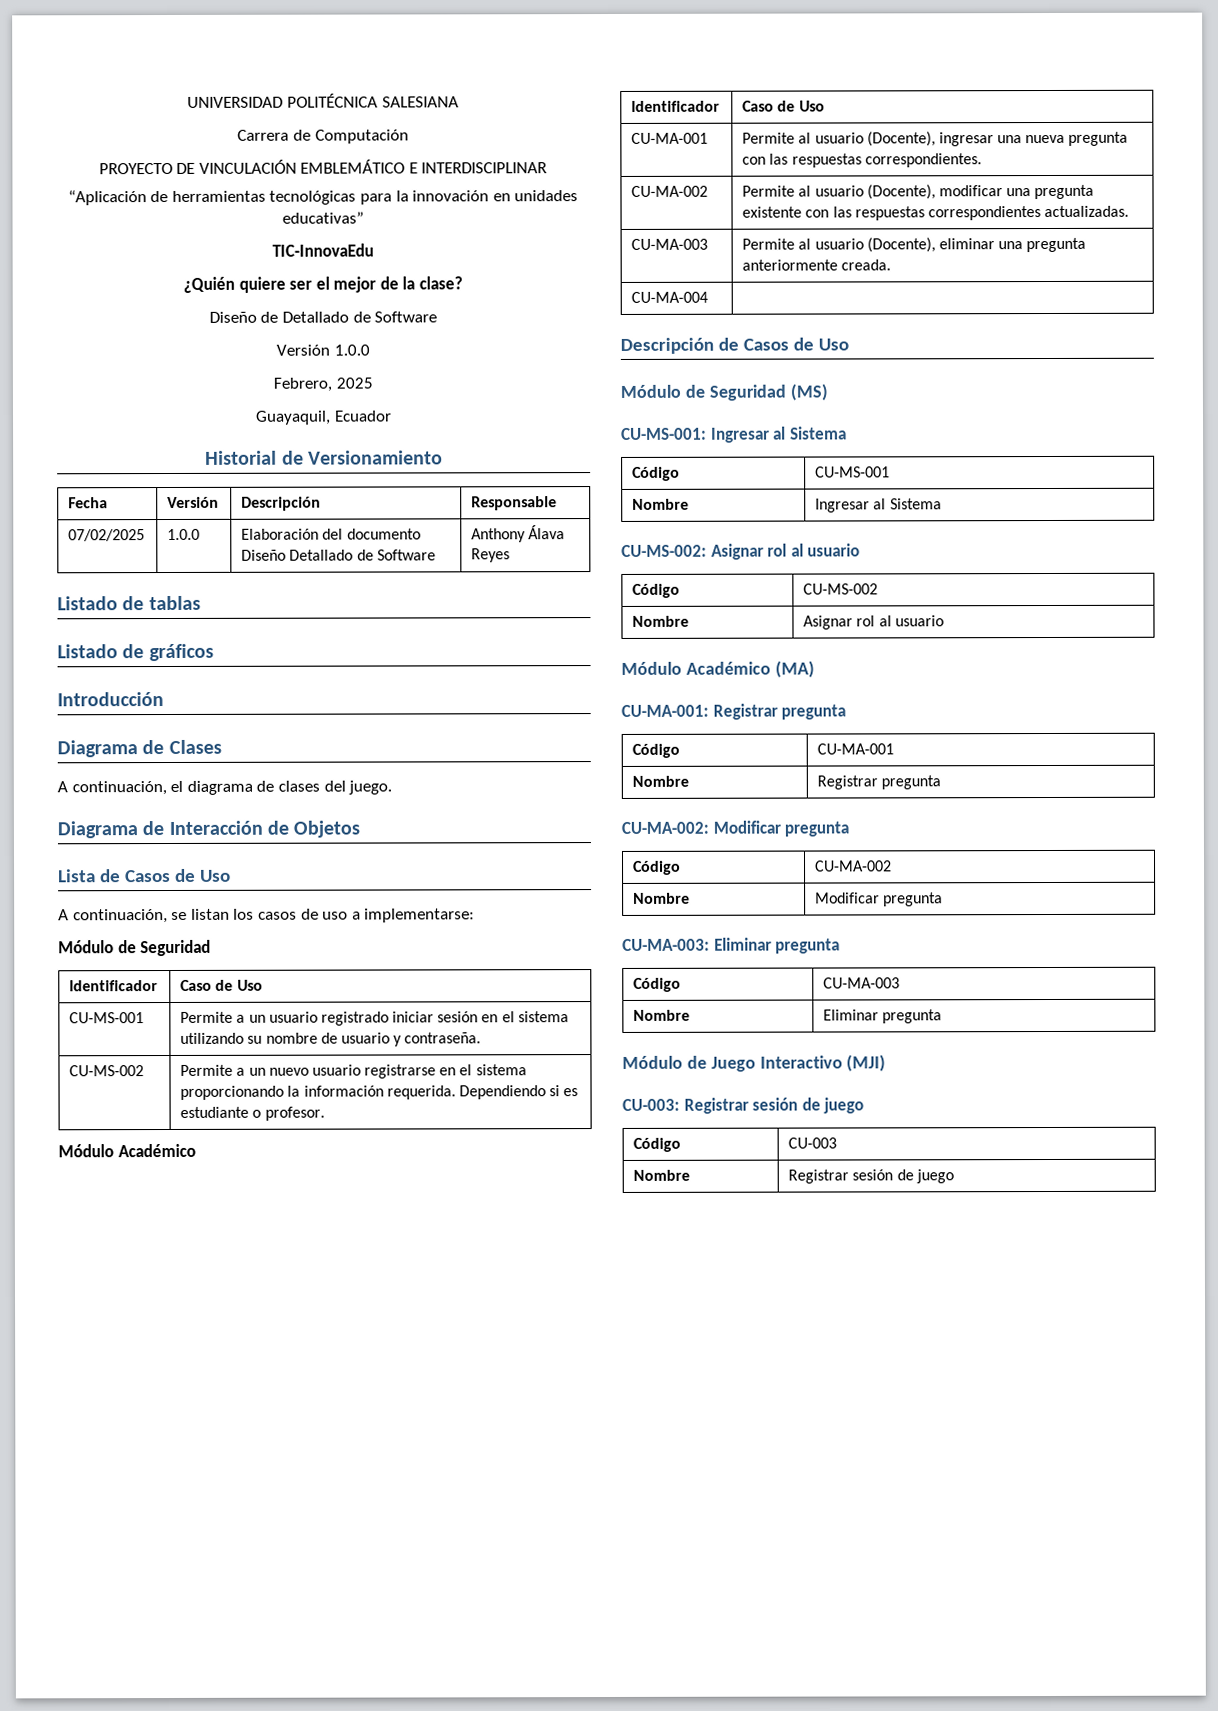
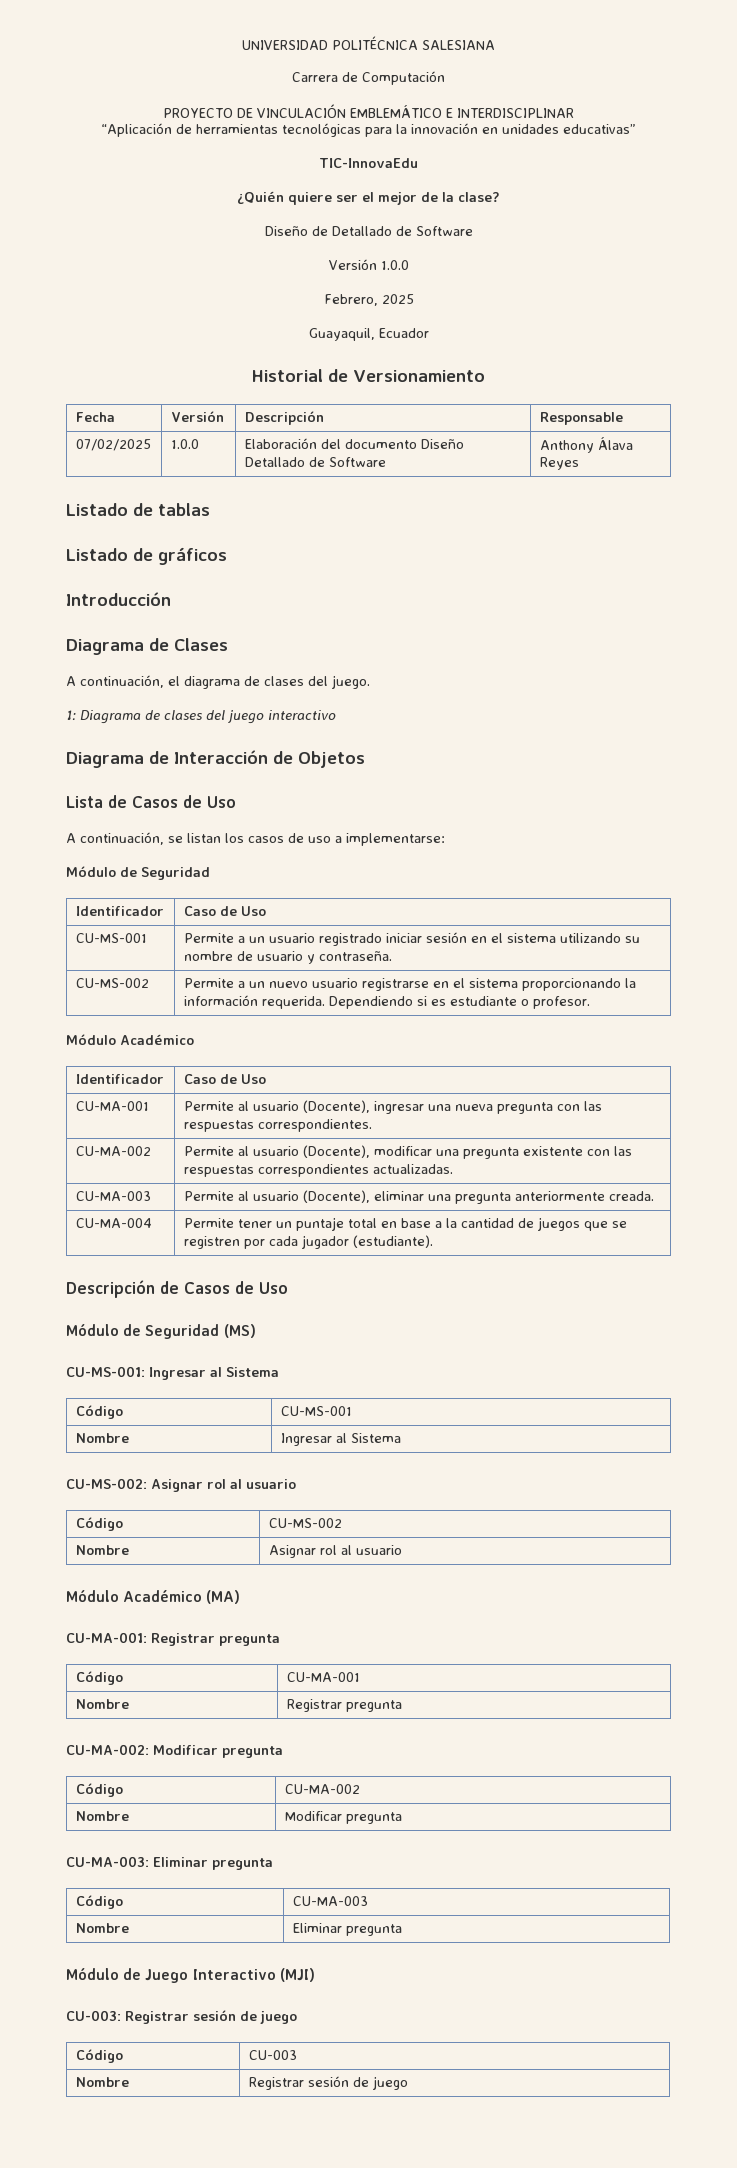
+ 1: Diagrama de clases del juego interactivo
- CU-MA-004 |
+ CU-MA-004 | Permite tener un puntaje total en base a la cantidad de juegos que se registren por cada jugador (estudiante).

